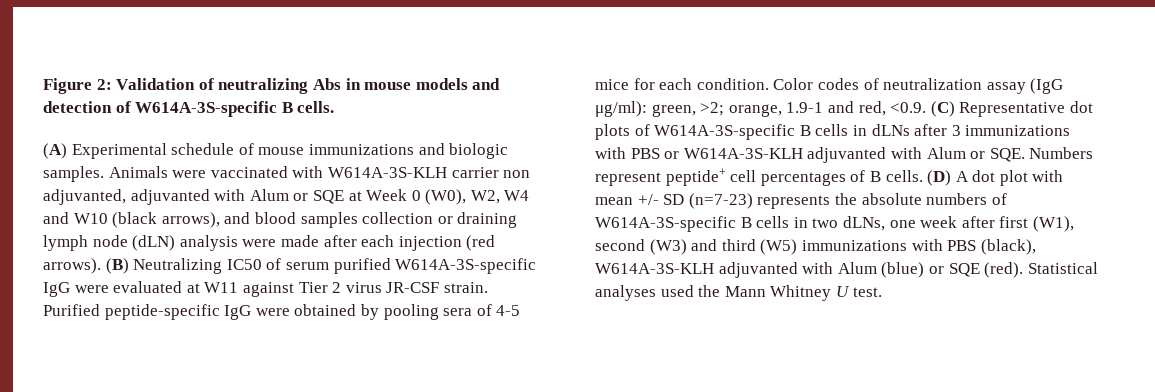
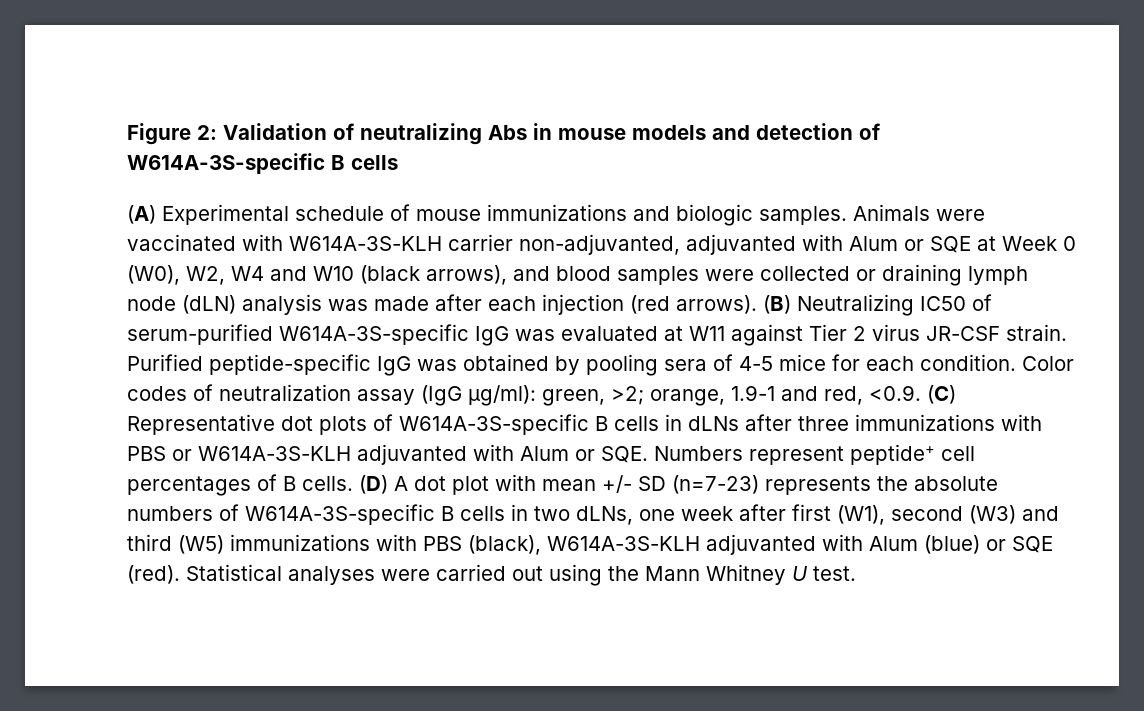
- Figure 2: Validation of neutralizing Abs in mouse models and detection of W614A-3S-specific B cells.
+ Figure 2: Validation of neutralizing Abs in mouse models and detection of W614A-3S-specific B cells
- Animals were vaccinated with W614A-3S-KLH carrier non adjuvanted, adjuvanted with Alum or SQE at Week 0 (W0), W2, W4 and W10 (black arrows), and blood samples collection or draining lymph node (dLN) analysis were made after each injection (red arrows).
+ Animals were vaccinated with W614A-3S-KLH carrier non-adjuvanted, adjuvanted with Alum or SQE at Week 0 (W0), W2, W4 and W10 (black arrows), and blood samples were collected or draining lymph node (dLN) analysis was made after each injection (red arrows).
- (B) Neutralizing IC50 of serum purified W614A-3S-specific IgG were evaluated at W11 against Tier 2 virus JR-CSF strain.
+ (B) Neutralizing IC50 of serum-purified W614A-3S-specific IgG was evaluated at W11 against Tier 2 virus JR-CSF strain.
- Purified peptide-specific IgG were obtained by pooling sera of 4-5 mice for each condition.
+ Purified peptide-specific IgG was obtained by pooling sera of 4-5 mice for each condition.
- Color codes of neutralization assay (IgG μg/ml): green, >2; orange, 1.9-1 and red, <0.9. (C) Representative dot plots of W614A-3S-specific B cells in dLNs after 3 immunizations with PBS or W614A-3S-KLH adjuvanted with Alum or SQE. Numbers represent peptide+ cell percentages of B cells.
+ Color codes of neutralization assay (IgG μg/ml): green, >2; orange, 1.9-1 and red, <0.9. (C) Representative dot plots of W614A-3S-specific B cells in dLNs after three immunizations with PBS or W614A-3S-KLH adjuvanted with Alum or SQE. Numbers represent peptide+ cell percentages of B cells.
- Statistical analyses used the Mann Whitney U test.
+ Statistical analyses were carried out using the Mann Whitney U test.

